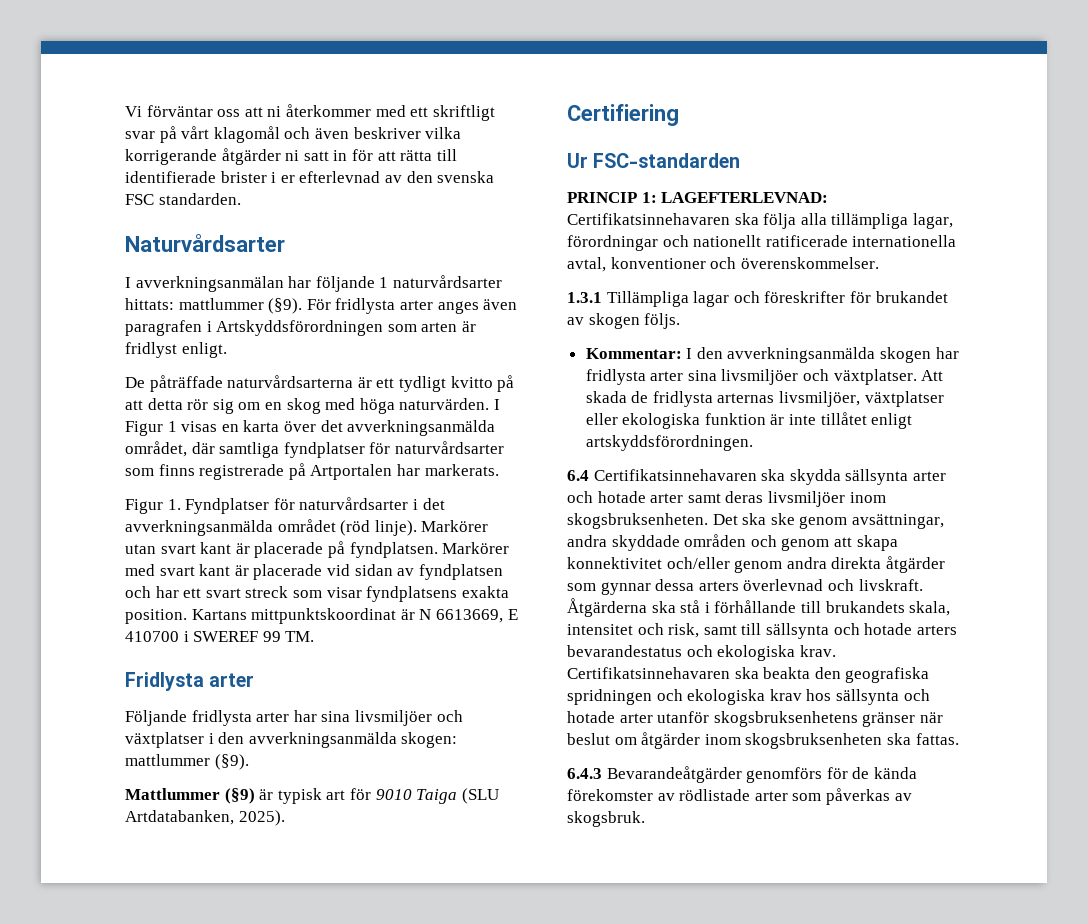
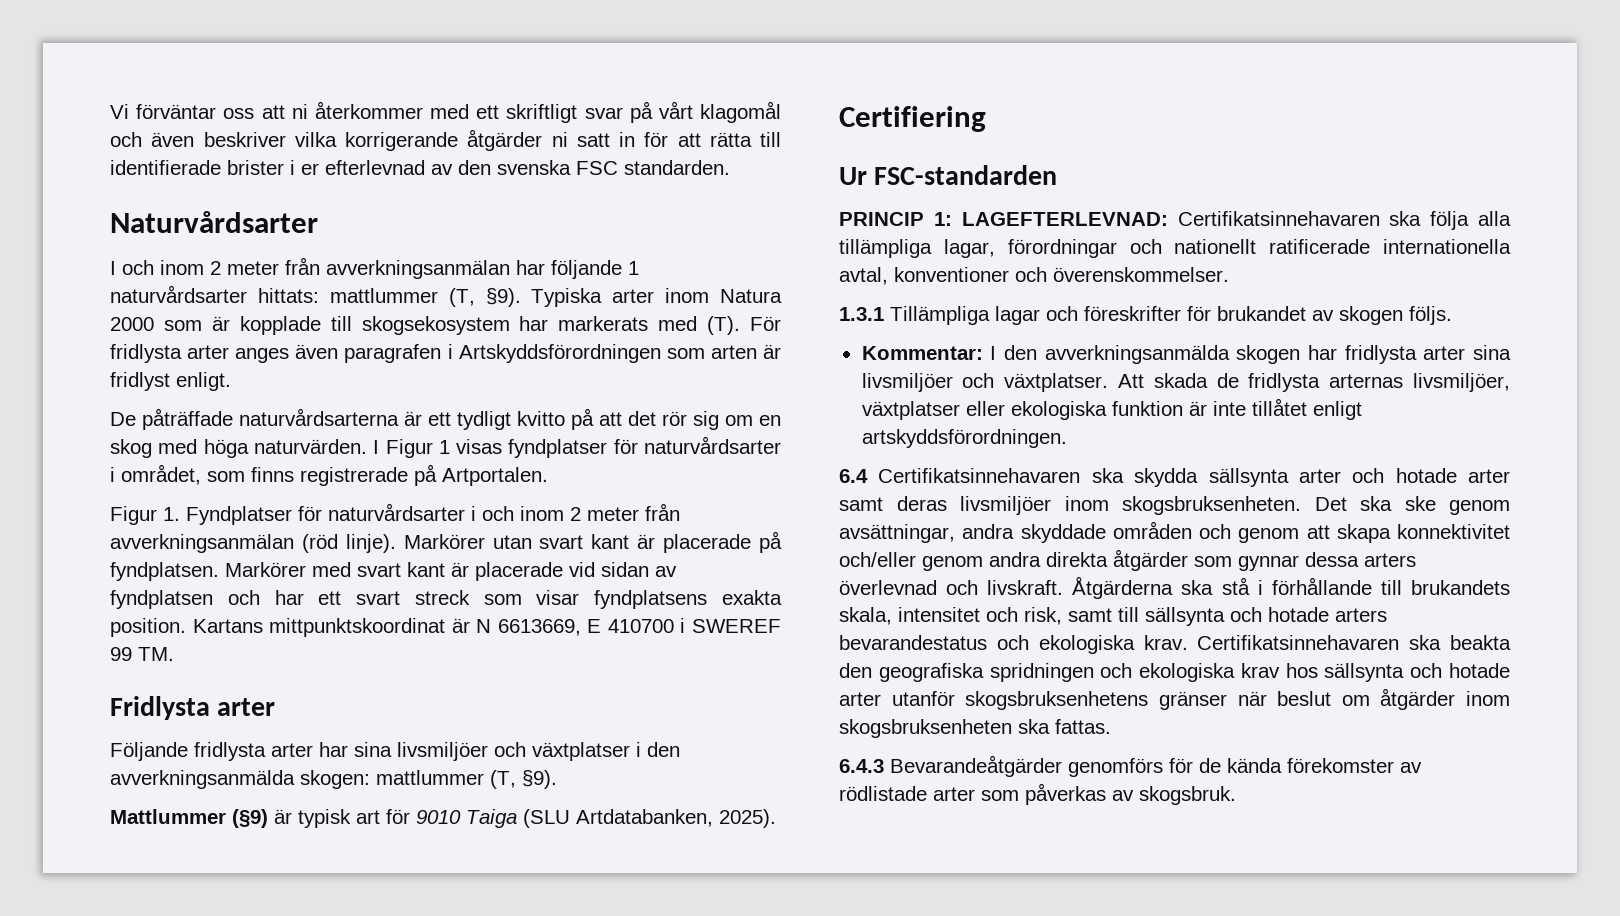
- I avverkningsanmälan har följande 1 naturvårdsarter hittats: mattlummer (§9). För fridlysta arter anges även paragrafen i Artskyddsförordningen som arten är fridlyst enligt.
+ I och inom 2 meter från avverkningsanmälan har följande 1 naturvårdsarter hittats: mattlummer (T, §9). Typiska arter inom Natura 2000 som är kopplade till skogsekosystem har markerats med (T). För fridlysta arter anges även paragrafen i Artskyddsförordningen som arten är fridlyst enligt.
- De påträffade naturvårdsarterna är ett tydligt kvitto på att detta rör sig om en skog med höga naturvärden.
+ De påträffade naturvårdsarterna är ett tydligt kvitto på att det rör sig om en skog med höga naturvärden.
- I Figur 1 visas en karta över det avverkningsanmälda området, där samtliga fyndplatser för naturvårdsarter som finns registrerade på Artportalen har markerats.
+ I Figur 1 visas fyndplatser för naturvårdsarter i området, som finns registrerade på Artportalen.
- Figur 1. Fyndplatser för naturvårdsarter i det avverkningsanmälda området (röd linje).
+ Figur 1. Fyndplatser för naturvårdsarter i och inom 2 meter från avverkningsanmälan (röd linje).
- Följande fridlysta arter har sina livsmiljöer och växtplatser i den avverkningsanmälda skogen: mattlummer (§9).
+ Följande fridlysta arter har sina livsmiljöer och växtplatser i den avverkningsanmälda skogen: mattlummer (T, §9).

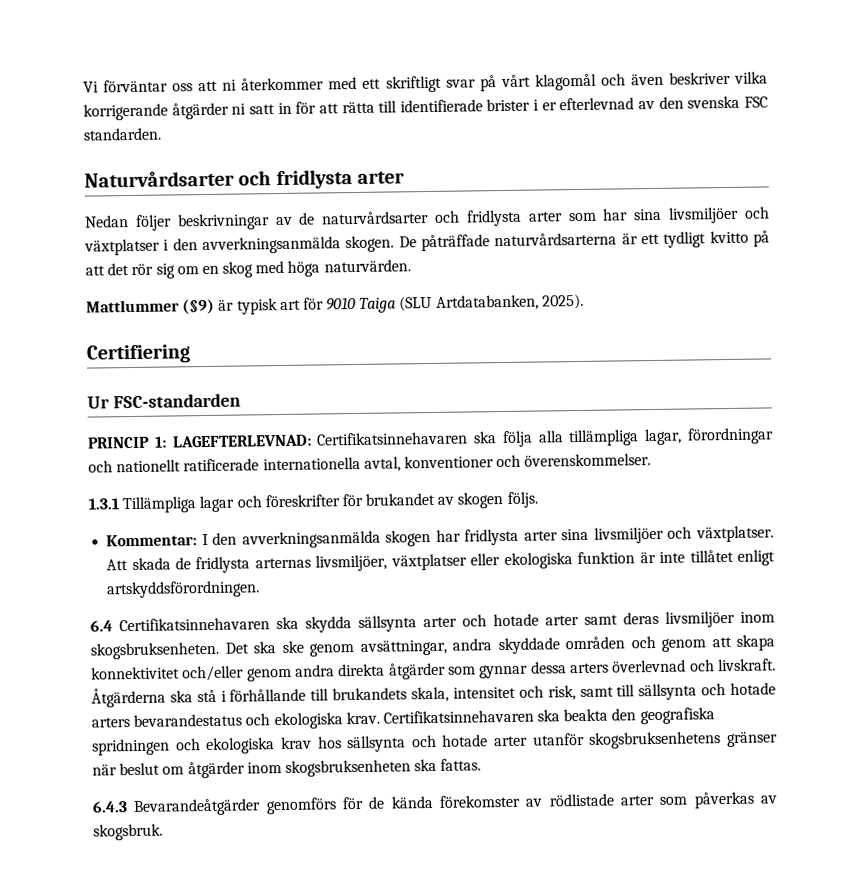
- Naturvårdsarter
- I och inom 2 meter från avverkningsanmälan har följande 1 naturvårdsarter hittats: mattlummer (T, §9). Typiska arter inom Natura 2000 som är kopplade till skogsekosystem har markerats med (T). För fridlysta arter anges även paragrafen i Artskyddsförordningen som arten är fridlyst enligt.
- De påträffade naturvårdsarterna är ett tydligt kvitto på att det rör sig om en skog med höga naturvärden. I Figur 1 visas fyndplatser för naturvårdsarter i området, som finns registrerade på Artportalen.
- Figur 1. Fyndplatser för naturvårdsarter i och inom 2 meter från avverkningsanmälan (röd linje). Markörer utan svart kant är placerade på fyndplatsen. Markörer med svart kant är placerade vid sidan av fyndplatsen och har ett svart streck som visar fyndplatsens exakta position. Kartans mittpunktskoordinat är N 6613669, E 410700 i SWEREF 99 TM.
- Fridlysta arter
- Följande fridlysta arter har sina livsmiljöer och växtplatser i den avverkningsanmälda skogen: mattlummer (T, §9).
+ Naturvårdsarter och fridlysta arter
+ Nedan följer beskrivningar av de naturvårdsarter och fridlysta arter som har sina livsmiljöer och växtplatser i den avverkningsanmälda skogen. De påträffade naturvårdsarterna är ett tydligt kvitto på att det rör sig om en skog med höga naturvärden.

